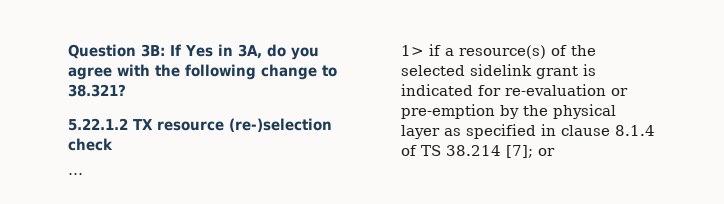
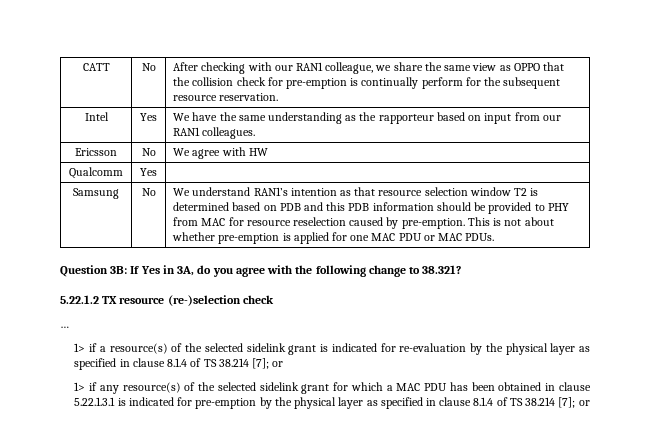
+ CATT | No | After checking with our RAN1 colleague, we share the same view as OPPO that the collision check for pre-emption is continually perform for the subsequent resource reservation.
+ Intel | Yes | We have the same understanding as the rapporteur based on input from our RAN1 colleagues.
+ Ericsson | No | We agree with HW
+ Qualcomm | Yes |
+ Samsung | No | We understand RAN1’s intention as that resource selection window T2 is determined based on PDB and this PDB information should be provided to PHY from MAC for resource reselection caused by pre-emption. This is not about whether pre-emption is applied for one MAC PDU or MAC PDUs.
- 1> if a resource(s) of the selected sidelink grant is indicated for re-evaluation or pre-emption by the physical layer as specified in clause 8.1.4 of TS 38.214 [7]; or
+ 1> if a resource(s) of the selected sidelink grant is indicated for re-evaluation by the physical layer as specified in clause 8.1.4 of TS 38.214 [7]; or
+ 1> if any resource(s) of the selected sidelink grant for which a MAC PDU has been obtained in clause 5.22.1.3.1 is indicated for pre-emption by the physical layer as specified in clause 8.1.4 of TS 38.214 [7]; or

